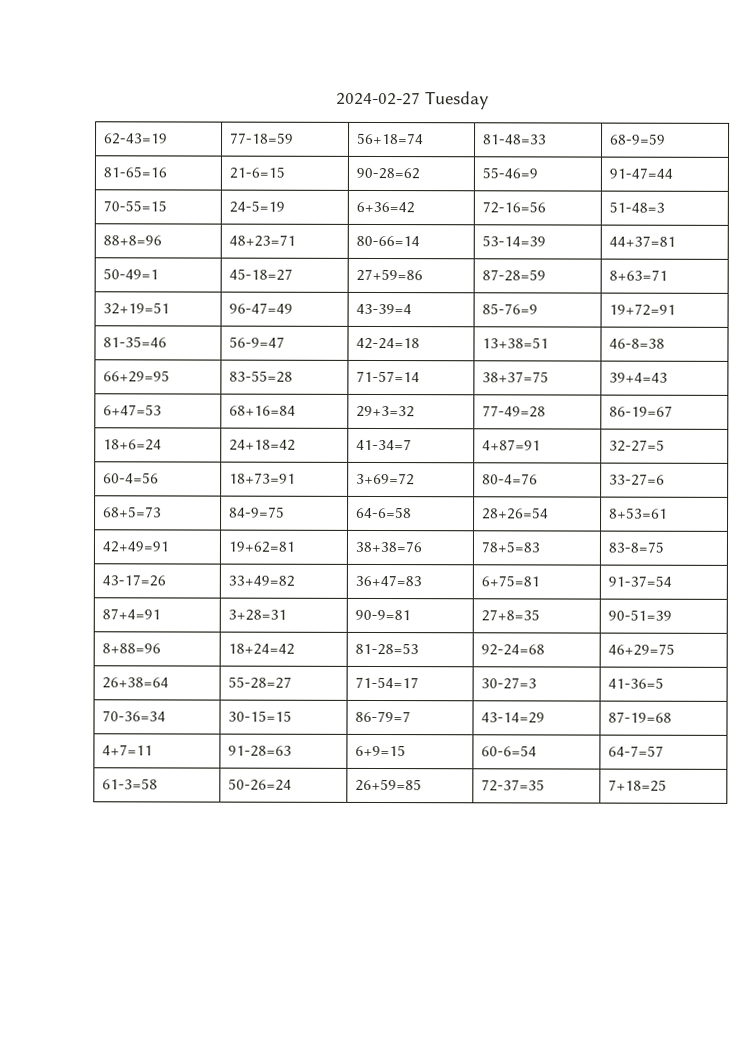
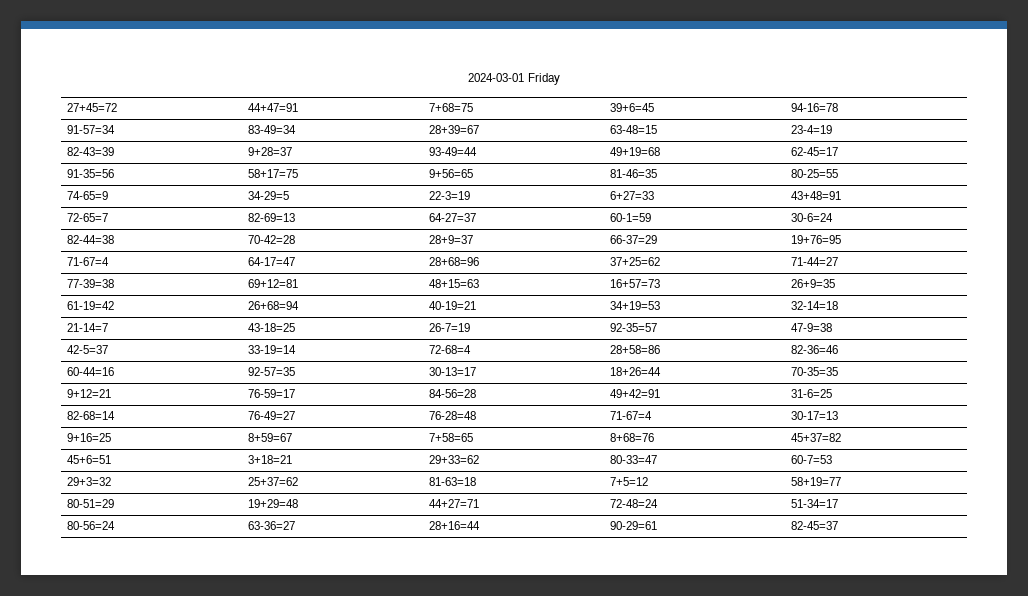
- 2024-02-27 Tuesday
- 62-43=19 | 77-18=59 | 56+18=74 | 81-48=33 | 68-9=59
- 81-65=16 | 21-6=15 | 90-28=62 | 55-46=9 | 91-47=44
- 70-55=15 | 24-5=19 | 6+36=42 | 72-16=56 | 51-48=3
- 88+8=96 | 48+23=71 | 80-66=14 | 53-14=39 | 44+37=81
- 50-49=1 | 45-18=27 | 27+59=86 | 87-28=59 | 8+63=71
- 32+19=51 | 96-47=49 | 43-39=4 | 85-76=9 | 19+72=91
- 81-35=46 | 56-9=47 | 42-24=18 | 13+38=51 | 46-8=38
- 66+29=95 | 83-55=28 | 71-57=14 | 38+37=75 | 39+4=43
- 6+47=53 | 68+16=84 | 29+3=32 | 77-49=28 | 86-19=67
- 18+6=24 | 24+18=42 | 41-34=7 | 4+87=91 | 32-27=5
- 60-4=56 | 18+73=91 | 3+69=72 | 80-4=76 | 33-27=6
- 68+5=73 | 84-9=75 | 64-6=58 | 28+26=54 | 8+53=61
- 42+49=91 | 19+62=81 | 38+38=76 | 78+5=83 | 83-8=75
- 43-17=26 | 33+49=82 | 36+47=83 | 6+75=81 | 91-37=54
- 87+4=91 | 3+28=31 | 90-9=81 | 27+8=35 | 90-51=39
- 8+88=96 | 18+24=42 | 81-28=53 | 92-24=68 | 46+29=75
- 26+38=64 | 55-28=27 | 71-54=17 | 30-27=3 | 41-36=5
- 70-36=34 | 30-15=15 | 86-79=7 | 43-14=29 | 87-19=68
- 4+7=11 | 91-28=63 | 6+9=15 | 60-6=54 | 64-7=57
- 61-3=58 | 50-26=24 | 26+59=85 | 72-37=35 | 7+18=25
+ 2024-03-01 Friday
+ 27+45=72 | 44+47=91 | 7+68=75 | 39+6=45 | 94-16=78
+ 91-57=34 | 83-49=34 | 28+39=67 | 63-48=15 | 23-4=19
+ 82-43=39 | 9+28=37 | 93-49=44 | 49+19=68 | 62-45=17
+ 91-35=56 | 58+17=75 | 9+56=65 | 81-46=35 | 80-25=55
+ 74-65=9 | 34-29=5 | 22-3=19 | 6+27=33 | 43+48=91
+ 72-65=7 | 82-69=13 | 64-27=37 | 60-1=59 | 30-6=24
+ 82-44=38 | 70-42=28 | 28+9=37 | 66-37=29 | 19+76=95
+ 71-67=4 | 64-17=47 | 28+68=96 | 37+25=62 | 71-44=27
+ 77-39=38 | 69+12=81 | 48+15=63 | 16+57=73 | 26+9=35
+ 61-19=42 | 26+68=94 | 40-19=21 | 34+19=53 | 32-14=18
+ 21-14=7 | 43-18=25 | 26-7=19 | 92-35=57 | 47-9=38
+ 42-5=37 | 33-19=14 | 72-68=4 | 28+58=86 | 82-36=46
+ 60-44=16 | 92-57=35 | 30-13=17 | 18+26=44 | 70-35=35
+ 9+12=21 | 76-59=17 | 84-56=28 | 49+42=91 | 31-6=25
+ 82-68=14 | 76-49=27 | 76-28=48 | 71-67=4 | 30-17=13
+ 9+16=25 | 8+59=67 | 7+58=65 | 8+68=76 | 45+37=82
+ 45+6=51 | 3+18=21 | 29+33=62 | 80-33=47 | 60-7=53
+ 29+3=32 | 25+37=62 | 81-63=18 | 7+5=12 | 58+19=77
+ 80-51=29 | 19+29=48 | 44+27=71 | 72-48=24 | 51-34=17
+ 80-56=24 | 63-36=27 | 28+16=44 | 90-29=61 | 82-45=37

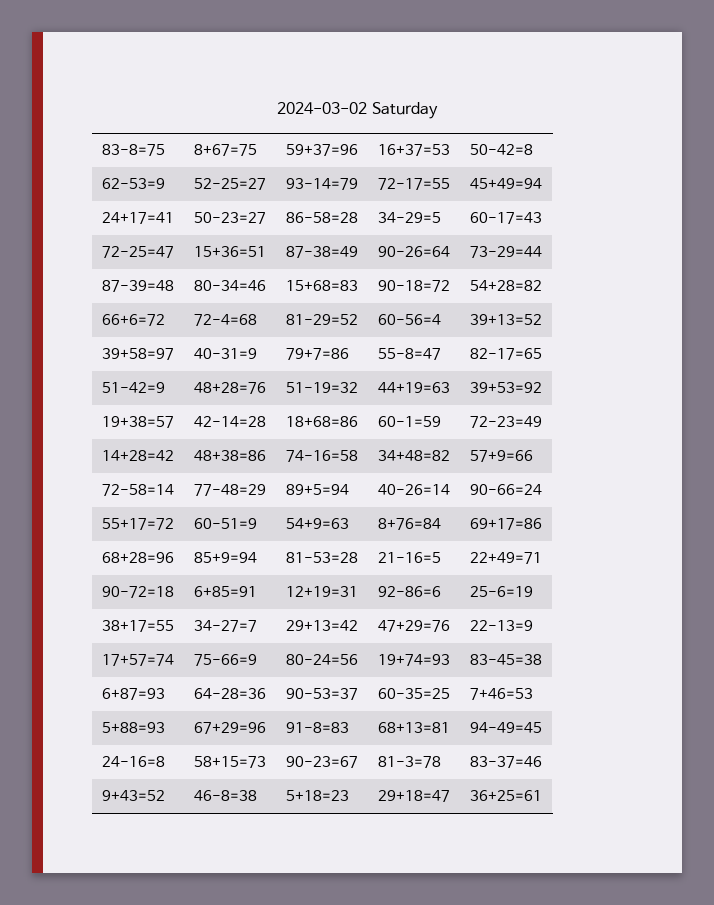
- 2024-03-01 Friday
- 27+45=72 | 44+47=91 | 7+68=75 | 39+6=45 | 94-16=78
- 91-57=34 | 83-49=34 | 28+39=67 | 63-48=15 | 23-4=19
- 82-43=39 | 9+28=37 | 93-49=44 | 49+19=68 | 62-45=17
- 91-35=56 | 58+17=75 | 9+56=65 | 81-46=35 | 80-25=55
- 74-65=9 | 34-29=5 | 22-3=19 | 6+27=33 | 43+48=91
- 72-65=7 | 82-69=13 | 64-27=37 | 60-1=59 | 30-6=24
- 82-44=38 | 70-42=28 | 28+9=37 | 66-37=29 | 19+76=95
- 71-67=4 | 64-17=47 | 28+68=96 | 37+25=62 | 71-44=27
- 77-39=38 | 69+12=81 | 48+15=63 | 16+57=73 | 26+9=35
- 61-19=42 | 26+68=94 | 40-19=21 | 34+19=53 | 32-14=18
- 21-14=7 | 43-18=25 | 26-7=19 | 92-35=57 | 47-9=38
- 42-5=37 | 33-19=14 | 72-68=4 | 28+58=86 | 82-36=46
- 60-44=16 | 92-57=35 | 30-13=17 | 18+26=44 | 70-35=35
- 9+12=21 | 76-59=17 | 84-56=28 | 49+42=91 | 31-6=25
- 82-68=14 | 76-49=27 | 76-28=48 | 71-67=4 | 30-17=13
- 9+16=25 | 8+59=67 | 7+58=65 | 8+68=76 | 45+37=82
- 45+6=51 | 3+18=21 | 29+33=62 | 80-33=47 | 60-7=53
- 29+3=32 | 25+37=62 | 81-63=18 | 7+5=12 | 58+19=77
- 80-51=29 | 19+29=48 | 44+27=71 | 72-48=24 | 51-34=17
- 80-56=24 | 63-36=27 | 28+16=44 | 90-29=61 | 82-45=37
+ 2024-03-02 Saturday
+ 83-8=75 | 8+67=75 | 59+37=96 | 16+37=53 | 50-42=8
+ 62-53=9 | 52-25=27 | 93-14=79 | 72-17=55 | 45+49=94
+ 24+17=41 | 50-23=27 | 86-58=28 | 34-29=5 | 60-17=43
+ 72-25=47 | 15+36=51 | 87-38=49 | 90-26=64 | 73-29=44
+ 87-39=48 | 80-34=46 | 15+68=83 | 90-18=72 | 54+28=82
+ 66+6=72 | 72-4=68 | 81-29=52 | 60-56=4 | 39+13=52
+ 39+58=97 | 40-31=9 | 79+7=86 | 55-8=47 | 82-17=65
+ 51-42=9 | 48+28=76 | 51-19=32 | 44+19=63 | 39+53=92
+ 19+38=57 | 42-14=28 | 18+68=86 | 60-1=59 | 72-23=49
+ 14+28=42 | 48+38=86 | 74-16=58 | 34+48=82 | 57+9=66
+ 72-58=14 | 77-48=29 | 89+5=94 | 40-26=14 | 90-66=24
+ 55+17=72 | 60-51=9 | 54+9=63 | 8+76=84 | 69+17=86
+ 68+28=96 | 85+9=94 | 81-53=28 | 21-16=5 | 22+49=71
+ 90-72=18 | 6+85=91 | 12+19=31 | 92-86=6 | 25-6=19
+ 38+17=55 | 34-27=7 | 29+13=42 | 47+29=76 | 22-13=9
+ 17+57=74 | 75-66=9 | 80-24=56 | 19+74=93 | 83-45=38
+ 6+87=93 | 64-28=36 | 90-53=37 | 60-35=25 | 7+46=53
+ 5+88=93 | 67+29=96 | 91-8=83 | 68+13=81 | 94-49=45
+ 24-16=8 | 58+15=73 | 90-23=67 | 81-3=78 | 83-37=46
+ 9+43=52 | 46-8=38 | 5+18=23 | 29+18=47 | 36+25=61

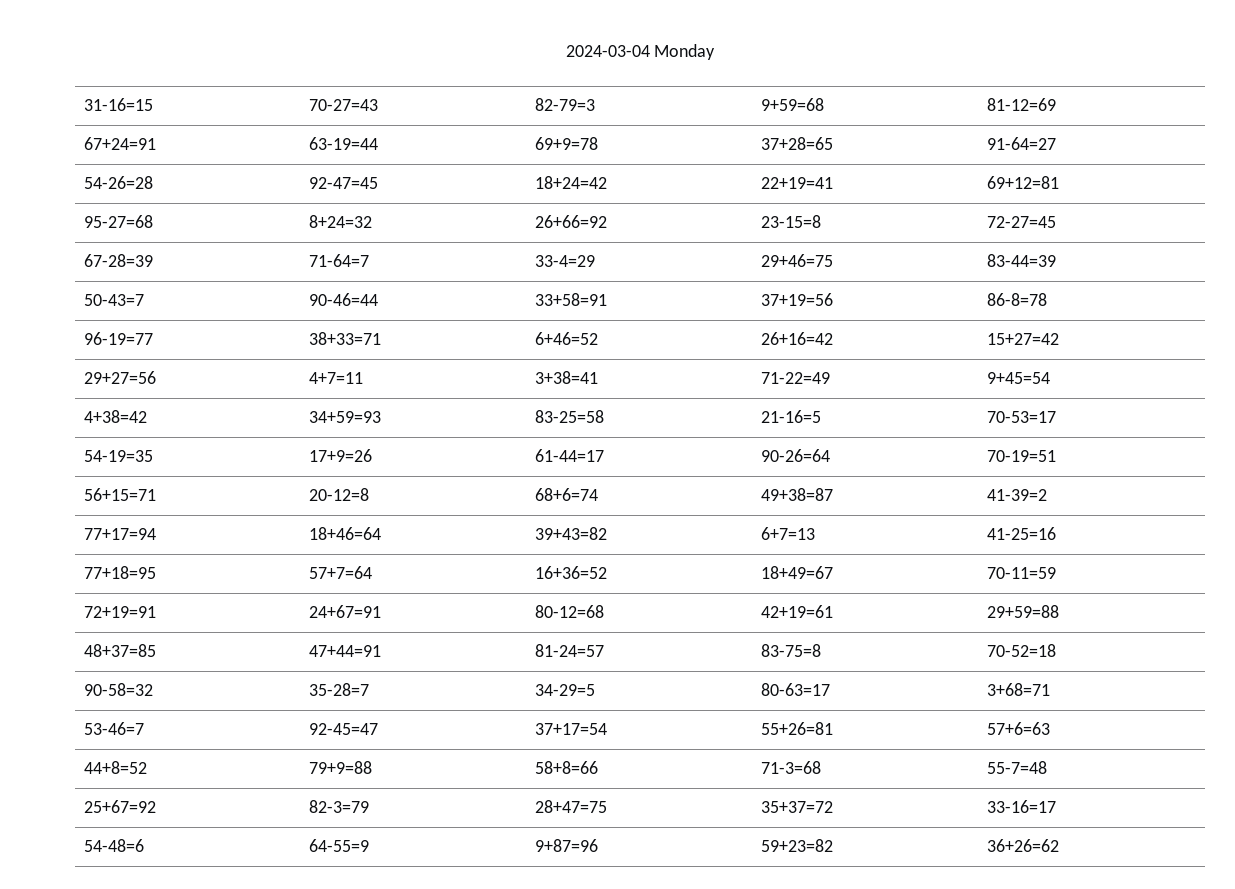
- 2024-03-02 Saturday
- 83-8=75 | 8+67=75 | 59+37=96 | 16+37=53 | 50-42=8
- 62-53=9 | 52-25=27 | 93-14=79 | 72-17=55 | 45+49=94
- 24+17=41 | 50-23=27 | 86-58=28 | 34-29=5 | 60-17=43
- 72-25=47 | 15+36=51 | 87-38=49 | 90-26=64 | 73-29=44
- 87-39=48 | 80-34=46 | 15+68=83 | 90-18=72 | 54+28=82
- 66+6=72 | 72-4=68 | 81-29=52 | 60-56=4 | 39+13=52
- 39+58=97 | 40-31=9 | 79+7=86 | 55-8=47 | 82-17=65
- 51-42=9 | 48+28=76 | 51-19=32 | 44+19=63 | 39+53=92
- 19+38=57 | 42-14=28 | 18+68=86 | 60-1=59 | 72-23=49
- 14+28=42 | 48+38=86 | 74-16=58 | 34+48=82 | 57+9=66
- 72-58=14 | 77-48=29 | 89+5=94 | 40-26=14 | 90-66=24
- 55+17=72 | 60-51=9 | 54+9=63 | 8+76=84 | 69+17=86
- 68+28=96 | 85+9=94 | 81-53=28 | 21-16=5 | 22+49=71
- 90-72=18 | 6+85=91 | 12+19=31 | 92-86=6 | 25-6=19
- 38+17=55 | 34-27=7 | 29+13=42 | 47+29=76 | 22-13=9
- 17+57=74 | 75-66=9 | 80-24=56 | 19+74=93 | 83-45=38
- 6+87=93 | 64-28=36 | 90-53=37 | 60-35=25 | 7+46=53
- 5+88=93 | 67+29=96 | 91-8=83 | 68+13=81 | 94-49=45
- 24-16=8 | 58+15=73 | 90-23=67 | 81-3=78 | 83-37=46
- 9+43=52 | 46-8=38 | 5+18=23 | 29+18=47 | 36+25=61
+ 2024-03-04 Monday
+ 31-16=15 | 70-27=43 | 82-79=3 | 9+59=68 | 81-12=69
+ 67+24=91 | 63-19=44 | 69+9=78 | 37+28=65 | 91-64=27
+ 54-26=28 | 92-47=45 | 18+24=42 | 22+19=41 | 69+12=81
+ 95-27=68 | 8+24=32 | 26+66=92 | 23-15=8 | 72-27=45
+ 67-28=39 | 71-64=7 | 33-4=29 | 29+46=75 | 83-44=39
+ 50-43=7 | 90-46=44 | 33+58=91 | 37+19=56 | 86-8=78
+ 96-19=77 | 38+33=71 | 6+46=52 | 26+16=42 | 15+27=42
+ 29+27=56 | 4+7=11 | 3+38=41 | 71-22=49 | 9+45=54
+ 4+38=42 | 34+59=93 | 83-25=58 | 21-16=5 | 70-53=17
+ 54-19=35 | 17+9=26 | 61-44=17 | 90-26=64 | 70-19=51
+ 56+15=71 | 20-12=8 | 68+6=74 | 49+38=87 | 41-39=2
+ 77+17=94 | 18+46=64 | 39+43=82 | 6+7=13 | 41-25=16
+ 77+18=95 | 57+7=64 | 16+36=52 | 18+49=67 | 70-11=59
+ 72+19=91 | 24+67=91 | 80-12=68 | 42+19=61 | 29+59=88
+ 48+37=85 | 47+44=91 | 81-24=57 | 83-75=8 | 70-52=18
+ 90-58=32 | 35-28=7 | 34-29=5 | 80-63=17 | 3+68=71
+ 53-46=7 | 92-45=47 | 37+17=54 | 55+26=81 | 57+6=63
+ 44+8=52 | 79+9=88 | 58+8=66 | 71-3=68 | 55-7=48
+ 25+67=92 | 82-3=79 | 28+47=75 | 35+37=72 | 33-16=17
+ 54-48=6 | 64-55=9 | 9+87=96 | 59+23=82 | 36+26=62

